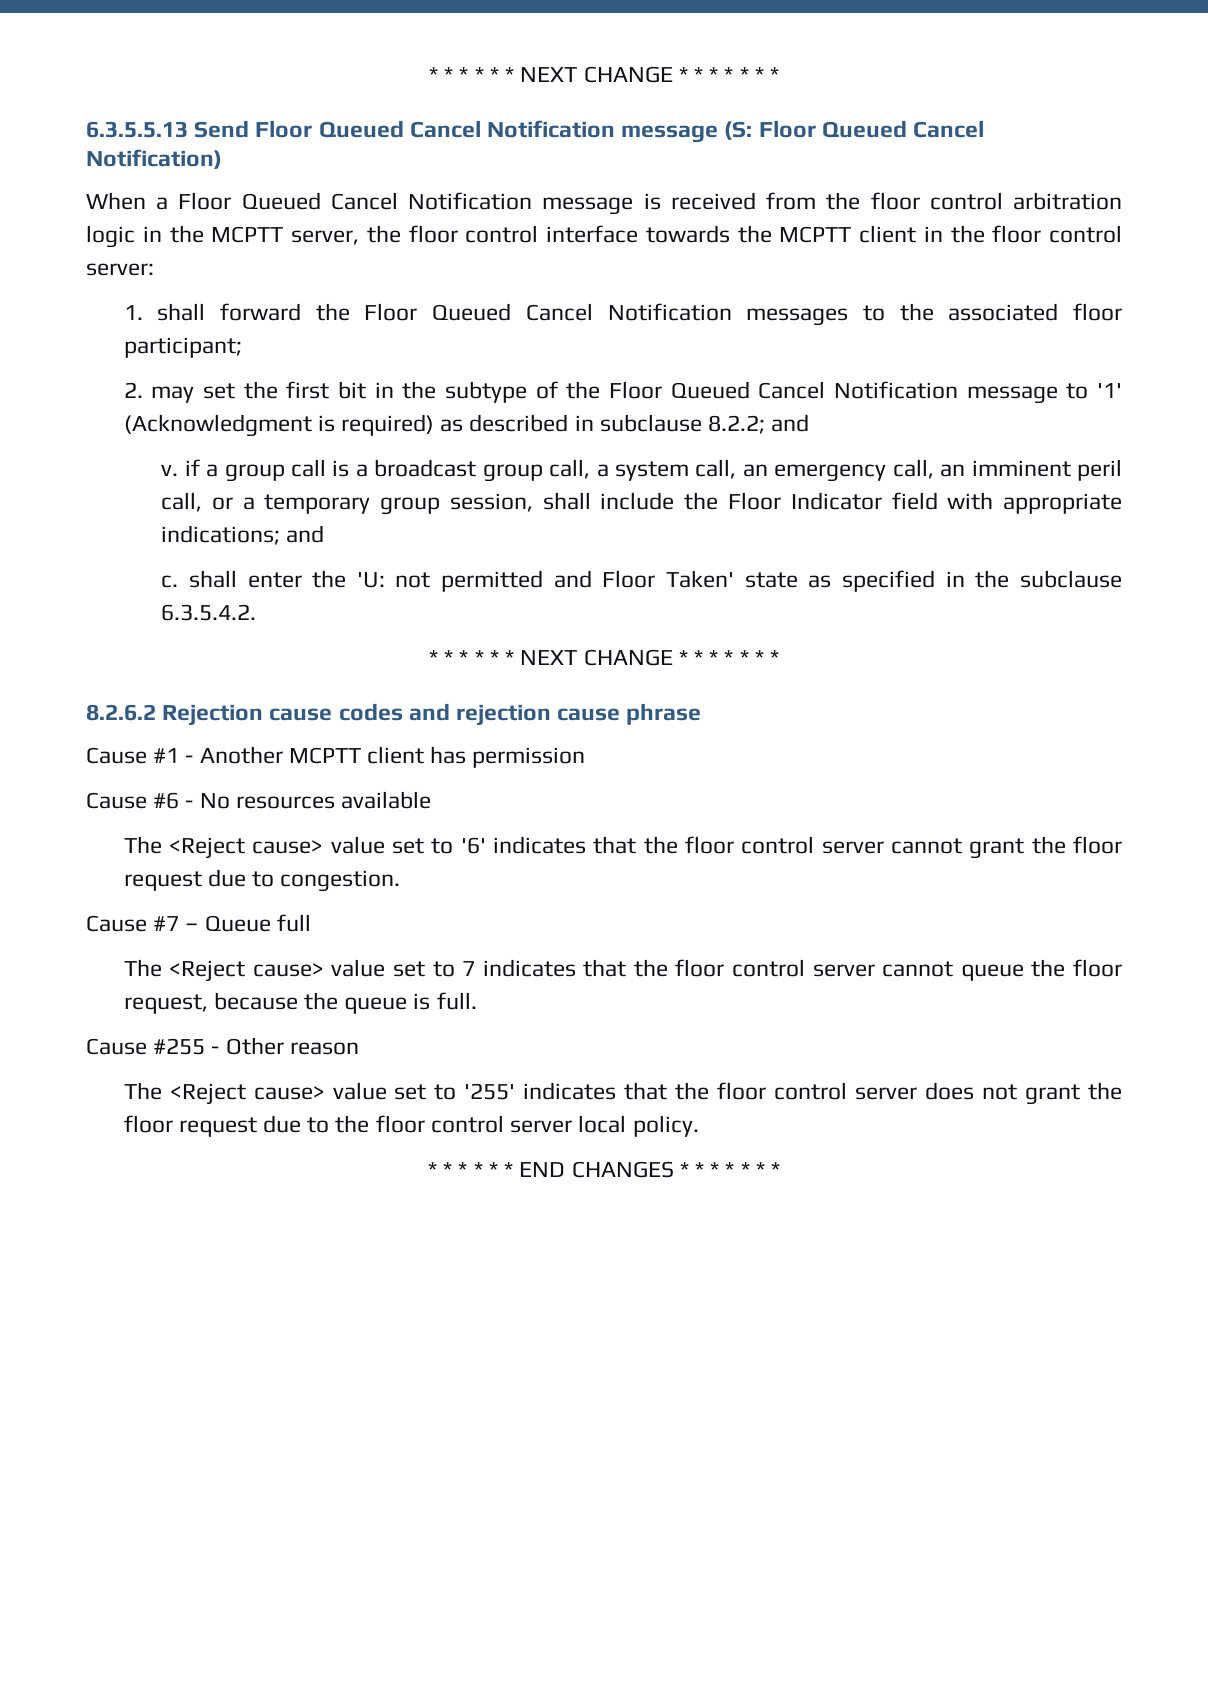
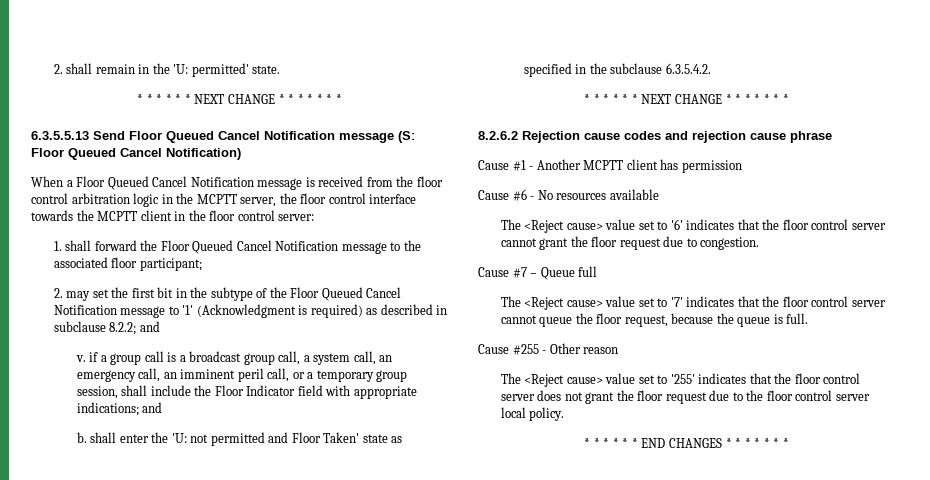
+ 2. shall remain in the 'U: permitted' state.
- 1. shall forward the Floor Queued Cancel Notification messages to the associated floor participant;
+ 1. shall forward the Floor Queued Cancel Notification message to the associated floor participant;
- c. shall enter the 'U: not permitted and Floor Taken' state as specified in the subclause 6.3.5.4.2.
+ b. shall enter the 'U: not permitted and Floor Taken' state as specified in the subclause 6.3.5.4.2.
- The <Reject cause> value set to 7 indicates that the floor control server cannot queue the floor request, because the queue is full.
+ The <Reject cause> value set to '7' indicates that the floor control server cannot queue the floor request, because the queue is full.

